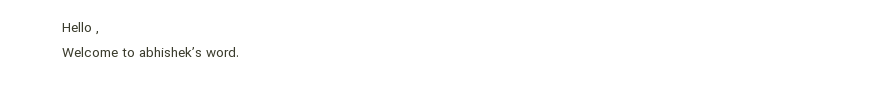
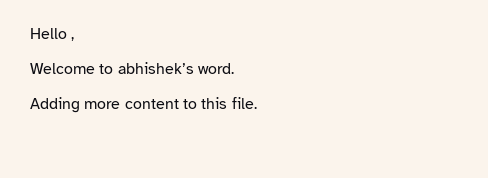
+ Adding more content to this file.

